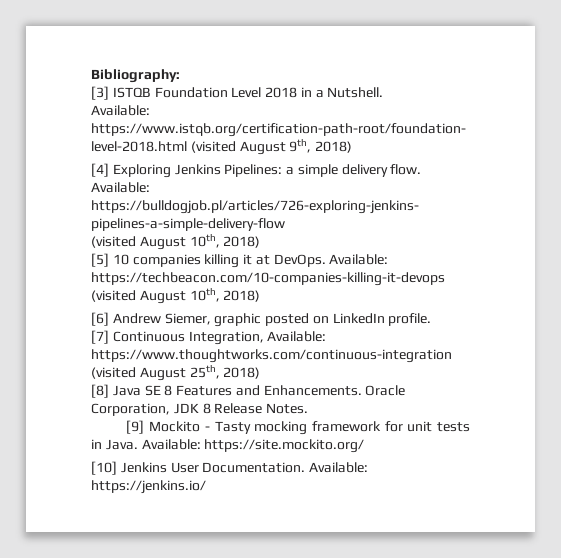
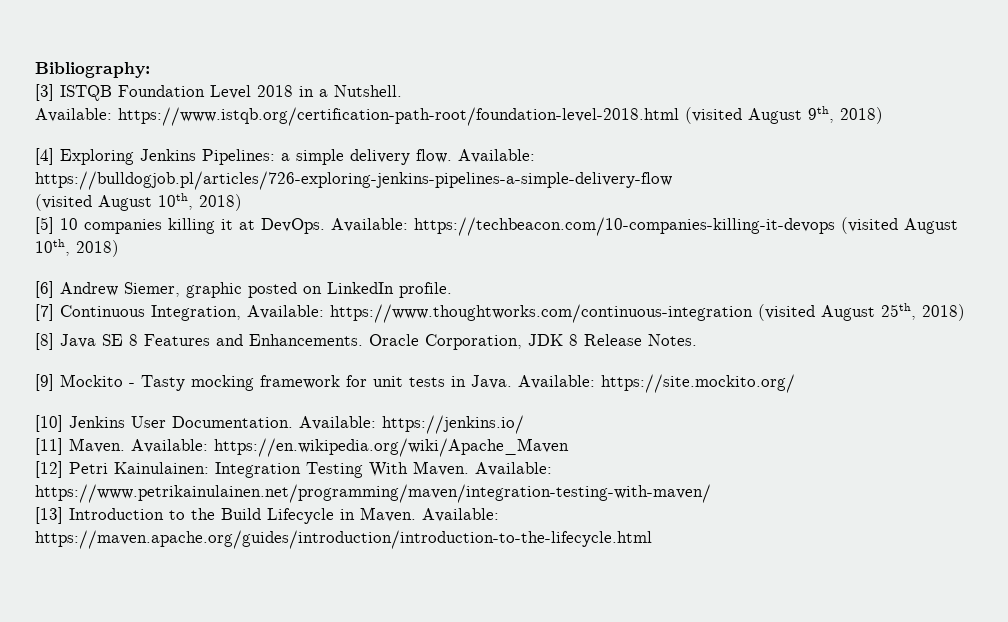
+ [11] Maven. Available: https://en.wikipedia.org/wiki/Apache_Maven
+ [12] Petri Kainulainen: Integration Testing With Maven. Available: https://www.petrikainulainen.net/programming/maven/integration-testing-with-maven/
+ [13] Introduction to the Build Lifecycle in Maven. Available: https://maven.apache.org/guides/introduction/introduction-to-the-lifecycle.html

